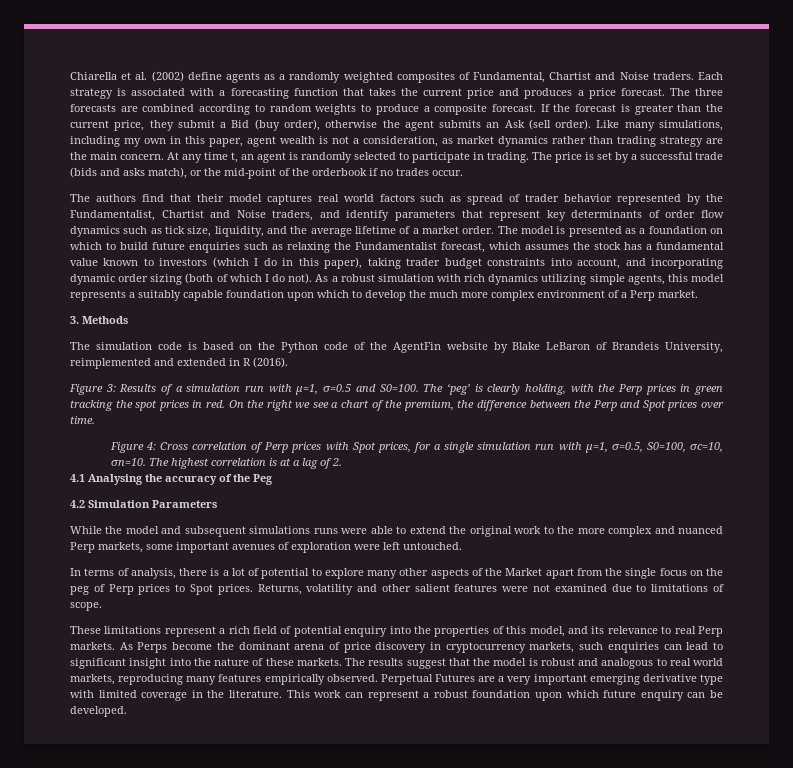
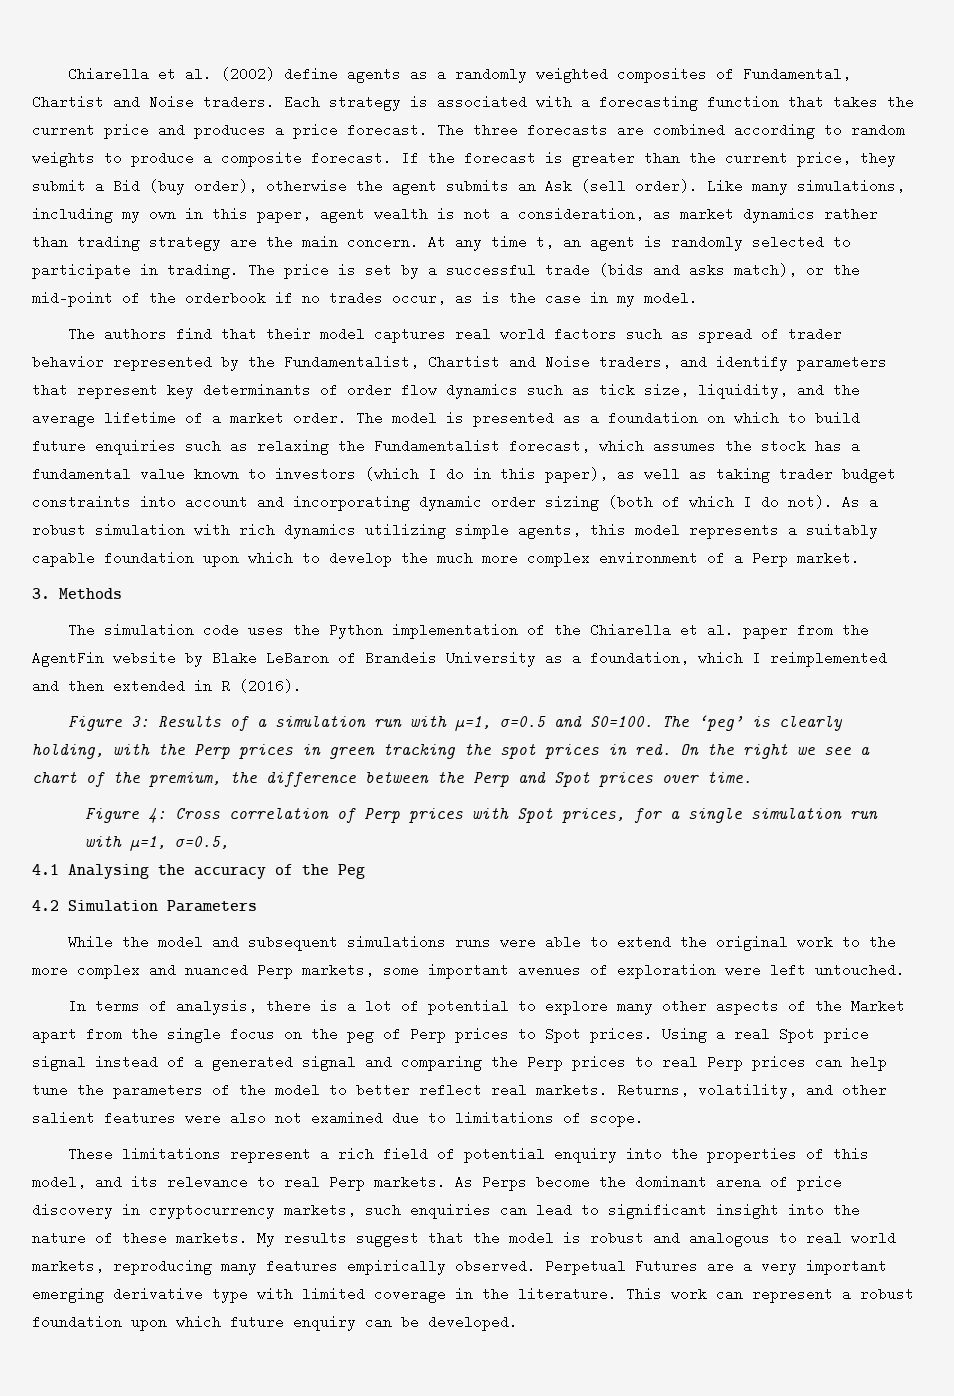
- The price is set by a successful trade (bids and asks match), or the mid-point of the orderbook if no trades occur.
+ The price is set by a successful trade (bids and asks match), or the mid-point of the orderbook if no trades occur, as is the case in my model.
- The model is presented as a foundation on which to build future enquiries such as relaxing the Fundamentalist forecast, which assumes the stock has a fundamental value known to investors (which I do in this paper), taking trader budget constraints into account, and incorporating dynamic order sizing (both of which I do not).
+ The model is presented as a foundation on which to build future enquiries such as relaxing the Fundamentalist forecast, which assumes the stock has a fundamental value known to investors (which I do in this paper), as well as taking trader budget constraints into account and incorporating dynamic order sizing (both of which I do not).
- The simulation code is based on the Python code of the AgentFin website by Blake LeBaron of Brandeis University, reimplemented and extended in R (2016).
+ The simulation code uses the Python implementation of the Chiarella et al. paper from the AgentFin website by Blake LeBaron of Brandeis University as a foundation, which I reimplemented and then extended in R (2016).
- Figure 4: Cross correlation of Perp prices with Spot prices, for a single simulation run with μ=1, σ=0.5, S0=100, σc=10, σn=10. The highest correlation is at a lag of 2.
+ Figure 4: Cross correlation of Perp prices with Spot prices, for a single simulation run with μ=1, σ=0.5,
- Returns, volatility and other salient features were not examined due to limitations of scope.
+ Using a real Spot price signal instead of a generated signal and comparing the Perp prices to real Perp prices can help tune the parameters of the model to better reflect real markets. Returns, volatility, and other salient features were also not examined due to limitations of scope.
- The results suggest that the model is robust and analogous to real world markets, reproducing many features empirically observed.
+ My results suggest that the model is robust and analogous to real world markets, reproducing many features empirically observed.

